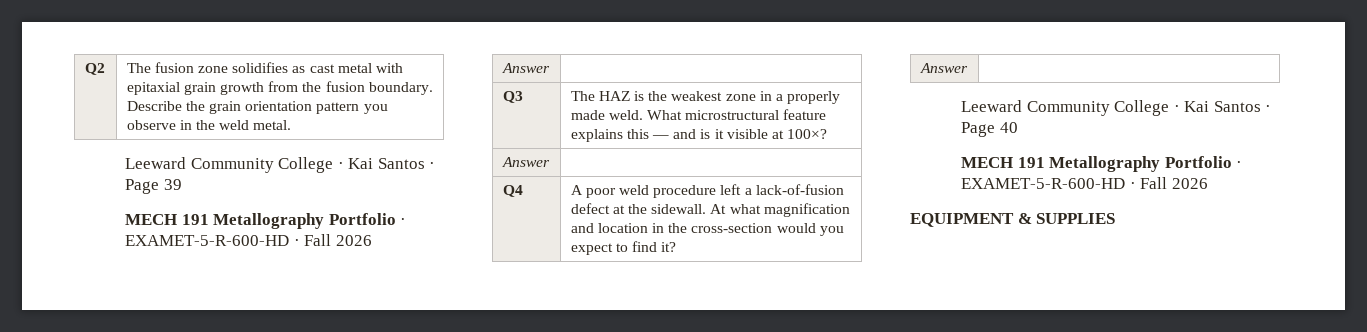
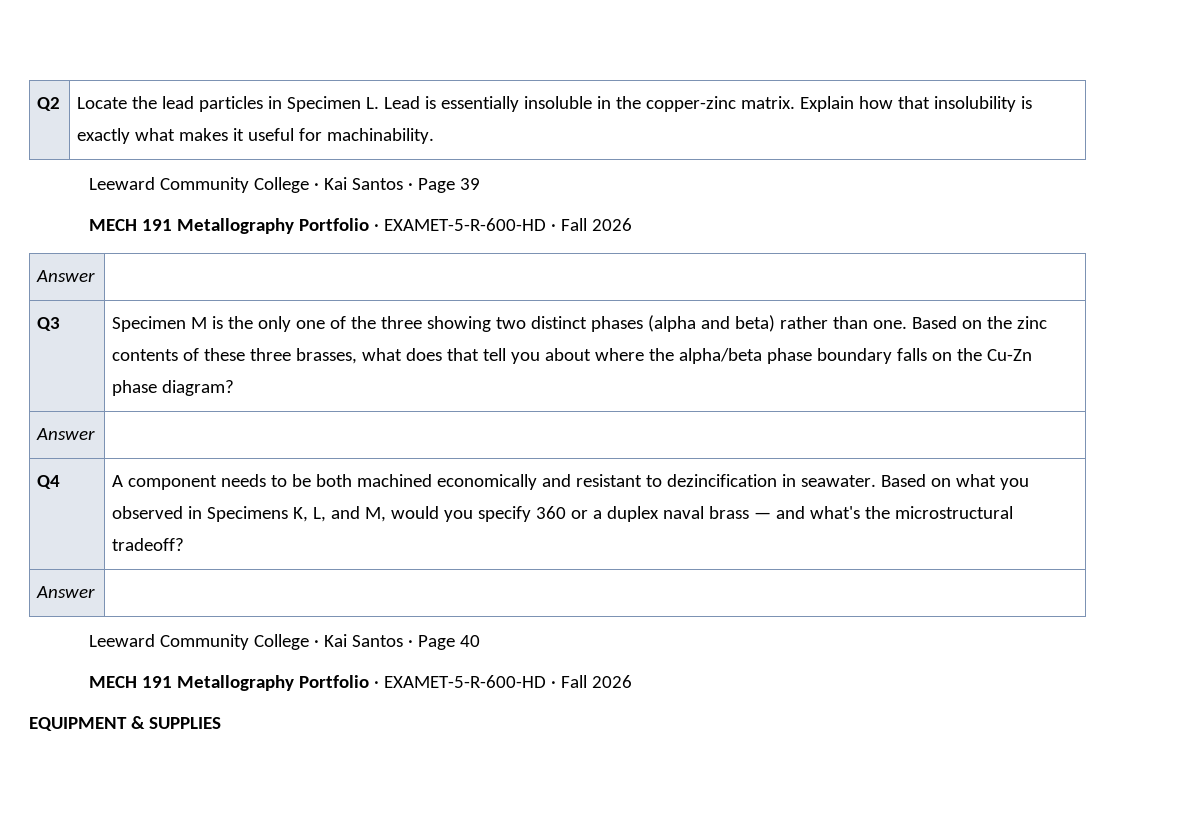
- Q2 | The fusion zone solidifies as cast metal with epitaxial grain growth from the fusion boundary. Describe the grain orientation pattern you observe in the weld metal.
+ Q2 | Locate the lead particles in Specimen L. Lead is essentially insoluble in the copper-zinc matrix. Explain how that insolubility is exactly what makes it useful for machinability.
- The HAZ is the weakest zone in a properly made weld. What microstructural feature explains this — and is it visible at 100×?
+ Specimen M is the only one of the three showing two distinct phases (alpha and beta) rather than one. Based on the zinc contents of these three brasses, what does that tell you about where the alpha/beta phase boundary falls on the Cu-Zn phase diagram?
  Answer |
- Q4 | A poor weld procedure left a lack-of-fusion defect at the sidewall. At what magnification and location in the cross-section would you expect to find it?
+ Q4 | A component needs to be both machined economically and resistant to dezincification in seawater. Based on what you observed in Specimens K, L, and M, would you specify 360 or a duplex naval brass — and what's the microstructural tradeoff?

